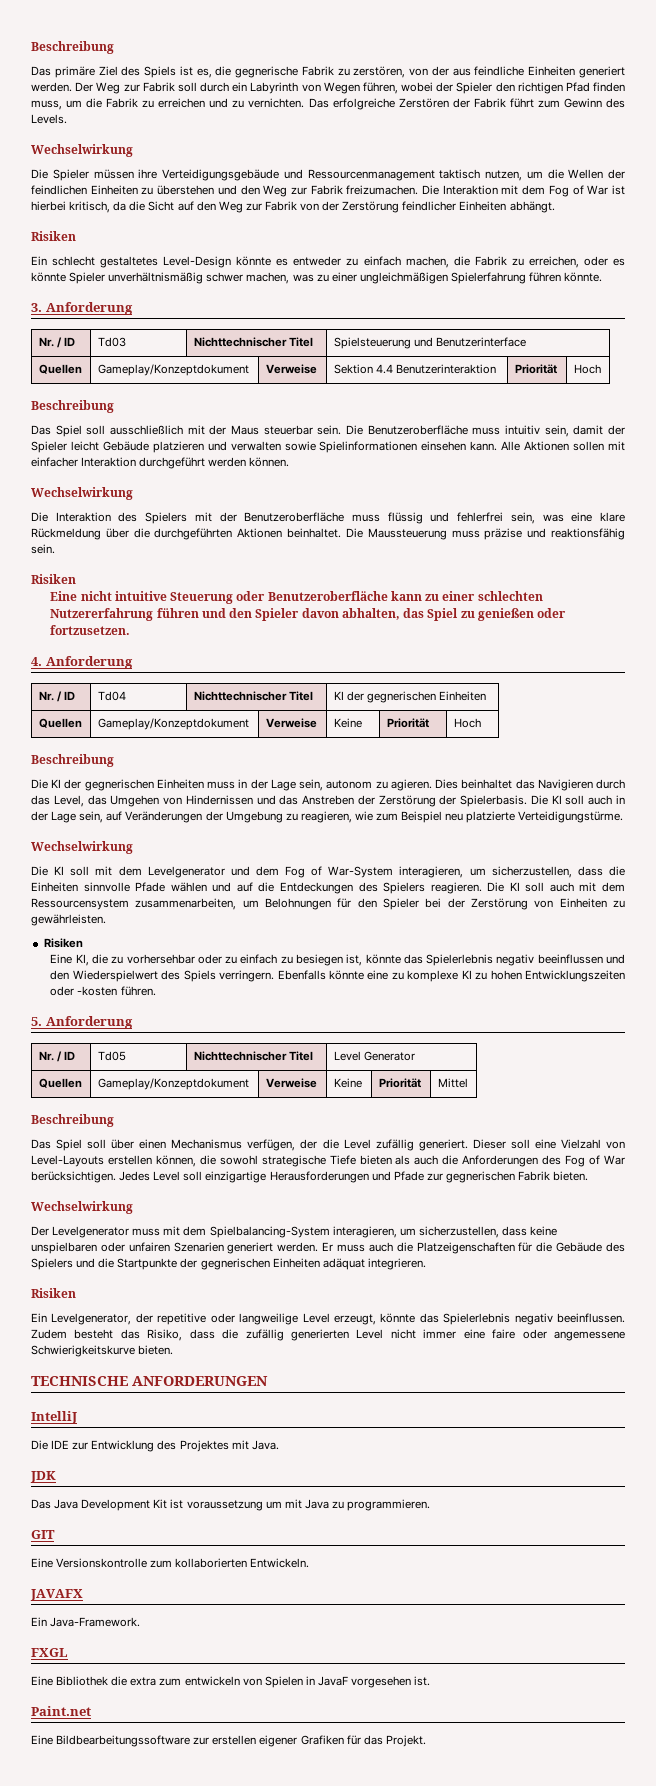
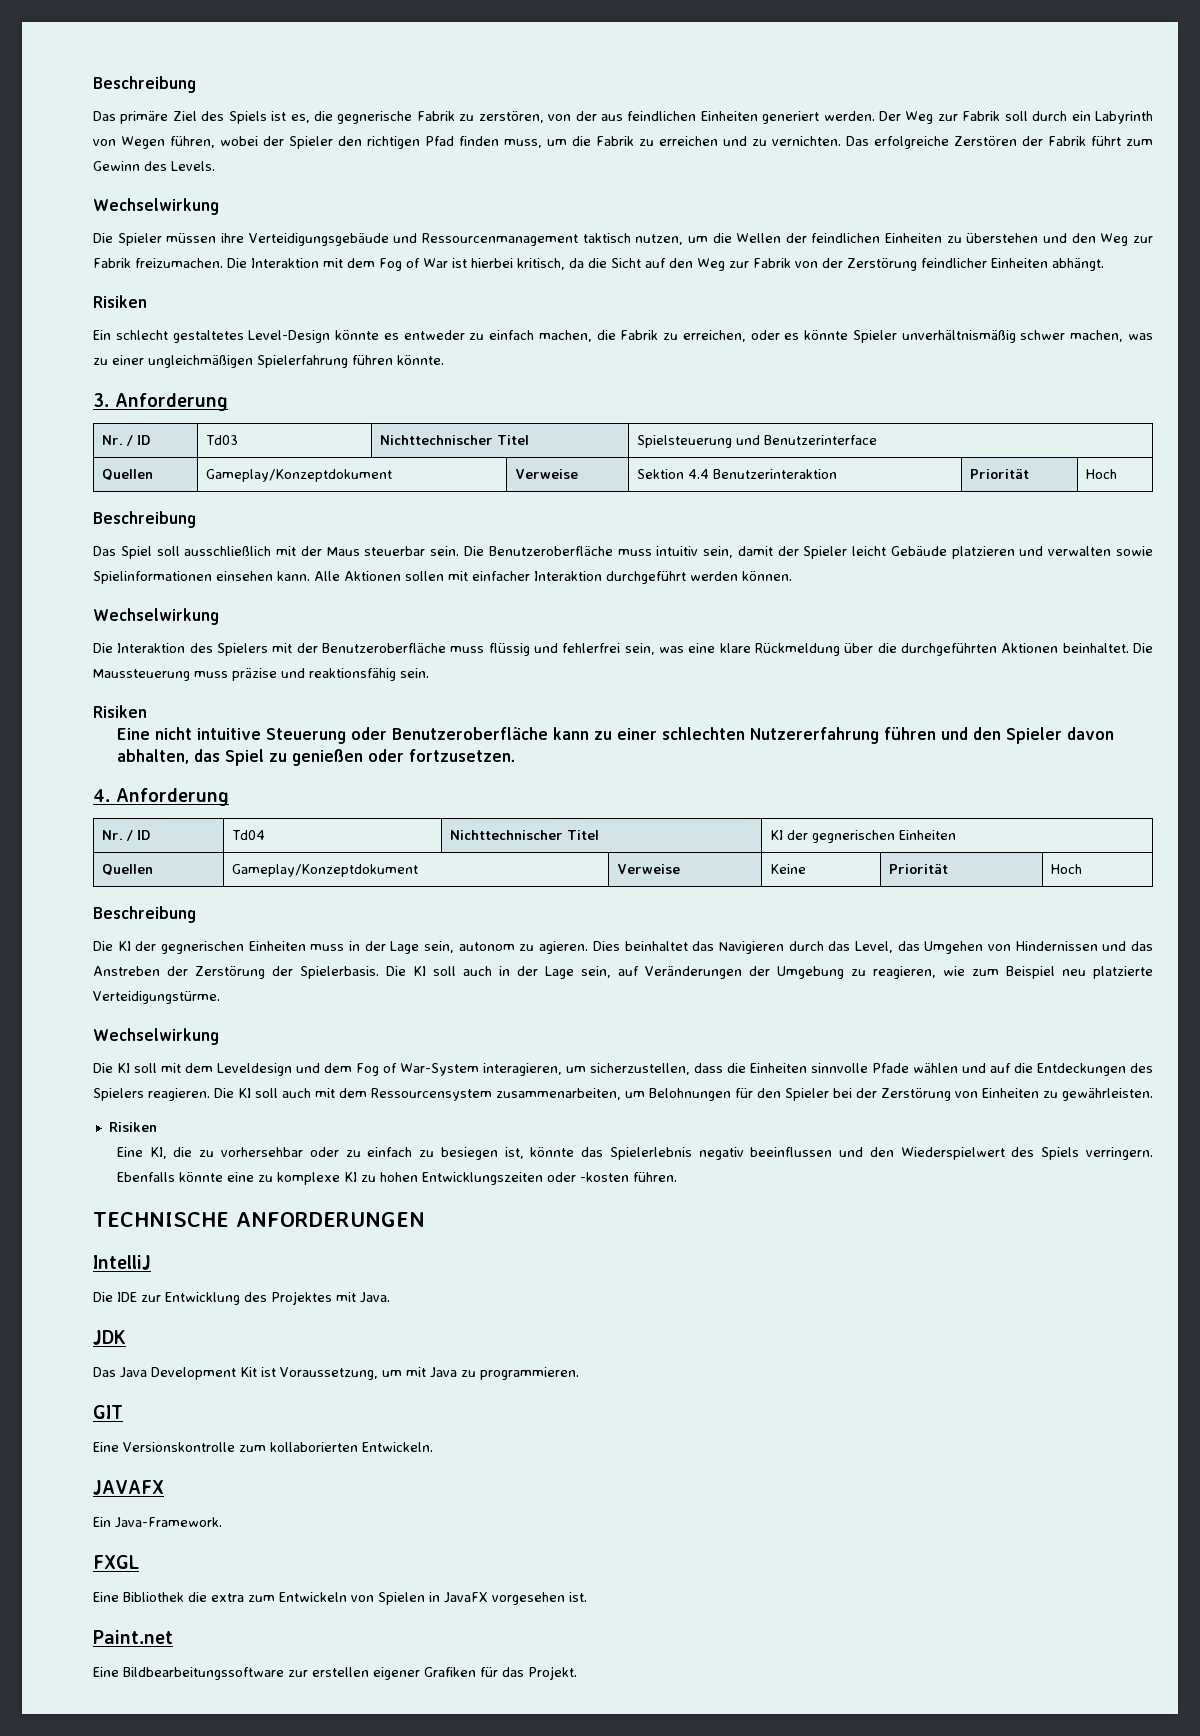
- Das primäre Ziel des Spiels ist es, die gegnerische Fabrik zu zerstören, von der aus feindliche Einheiten generiert werden.
+ Das primäre Ziel des Spiels ist es, die gegnerische Fabrik zu zerstören, von der aus feindlichen Einheiten generiert werden.
- Die KI soll mit dem Levelgenerator und dem Fog of War-System interagieren, um sicherzustellen, dass die Einheiten sinnvolle Pfade wählen und auf die Entdeckungen des Spielers reagieren.
+ Die KI soll mit dem Leveldesign und dem Fog of War-System interagieren, um sicherzustellen, dass die Einheiten sinnvolle Pfade wählen und auf die Entdeckungen des Spielers reagieren.
- 5. Anforderung
- Nr. / ID | Td05 | Nichttechnischer Titel | Level Generator
- Quellen | Gameplay/Konzeptdokument | Verweise | Keine | Priorität | Mittel
- Beschreibung
- Das Spiel soll über einen Mechanismus verfügen, der die Level zufällig generiert. Dieser soll eine Vielzahl von Level-Layouts erstellen können, die sowohl strategische Tiefe bieten als auch die Anforderungen des Fog of War berücksichtigen. Jedes Level soll einzigartige Herausforderungen und Pfade zur gegnerischen Fabrik bieten.
- Wechselwirkung
- Der Levelgenerator muss mit dem Spielbalancing-System interagieren, um sicherzustellen, dass keine unspielbaren oder unfairen Szenarien generiert werden. Er muss auch die Platzeigenschaften für die Gebäude des Spielers und die Startpunkte der gegnerischen Einheiten adäquat integrieren.
- Risiken
- Ein Levelgenerator, der repetitive oder langweilige Level erzeugt, könnte das Spielerlebnis negativ beeinflussen. Zudem besteht das Risiko, dass die zufällig generierten Level nicht immer eine faire oder angemessene Schwierigkeitskurve bieten.
- Das Java Development Kit ist voraussetzung um mit Java zu programmieren.
+ Das Java Development Kit ist Voraussetzung, um mit Java zu programmieren.
- Eine Bibliothek die extra zum entwickeln von Spielen in JavaF vorgesehen ist.
+ Eine Bibliothek die extra zum Entwickeln von Spielen in JavaFX vorgesehen ist.

